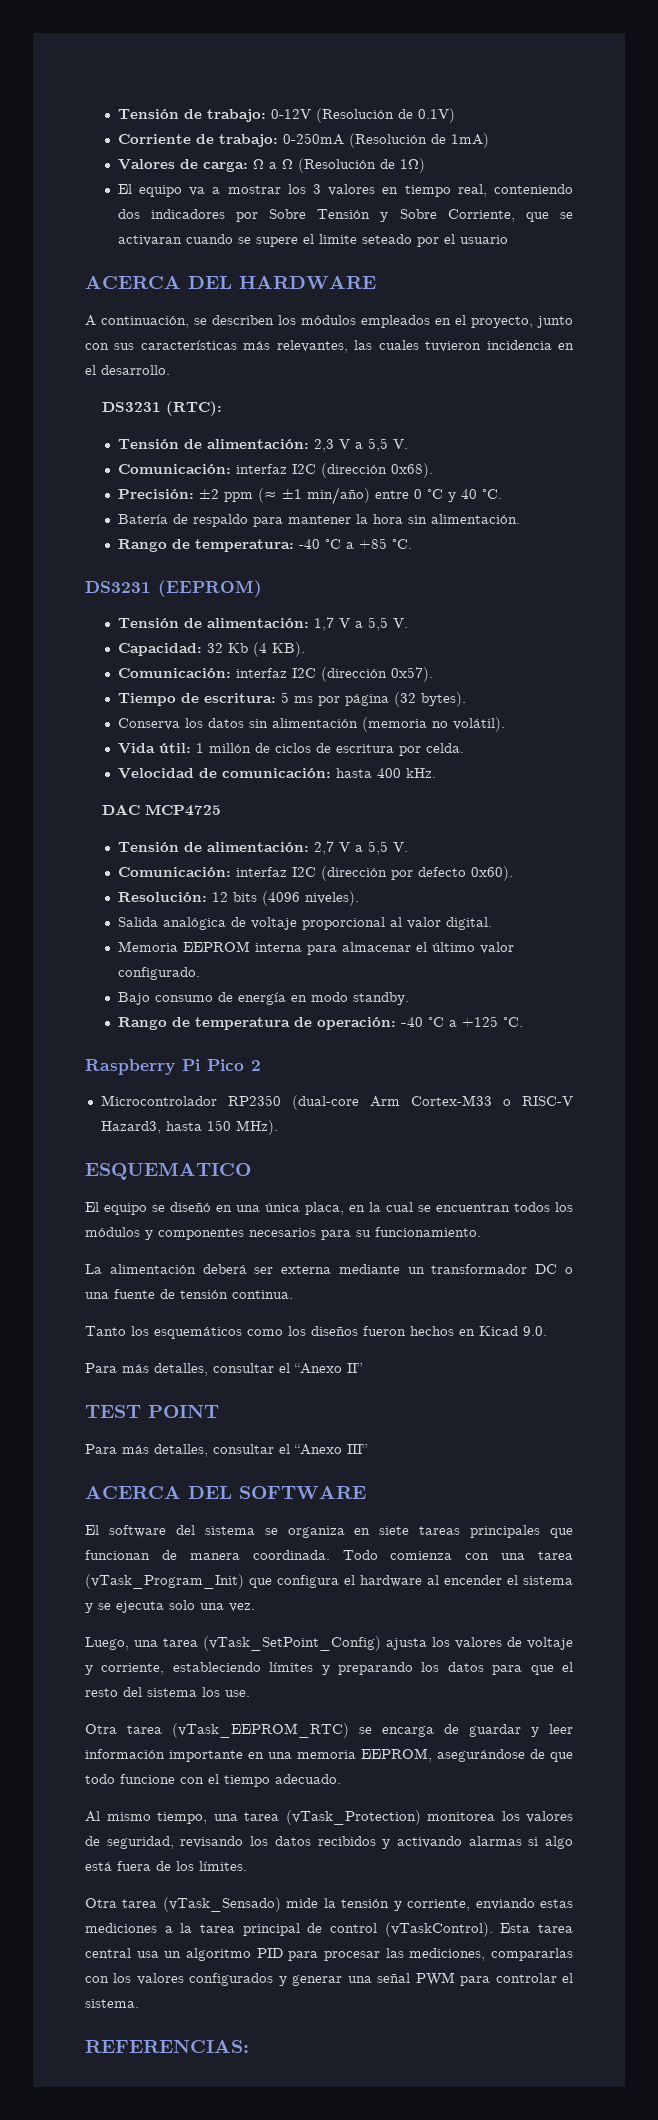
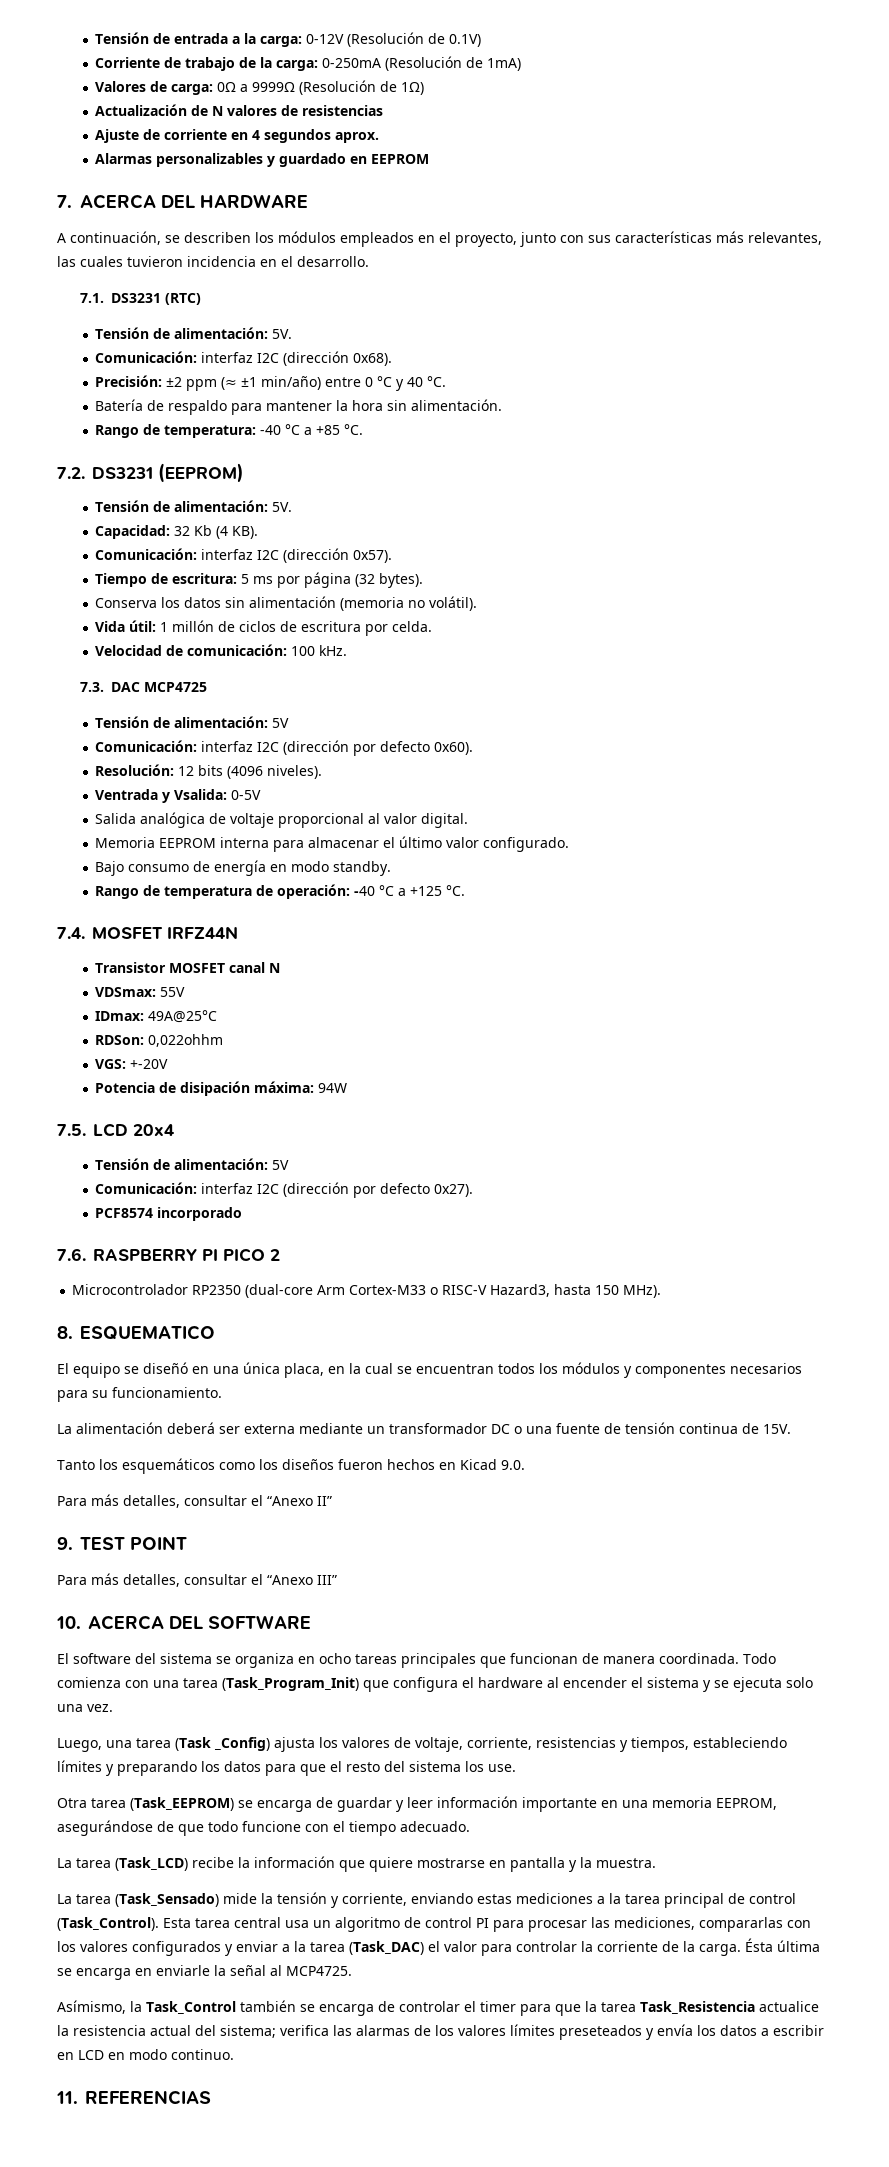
- Tensión de trabajo: 0-12V (Resolución de 0.1V)
+ Tensión de entrada a la carga: 0-12V (Resolución de 0.1V)
- Corriente de trabajo: 0-250mA (Resolución de 1mA)
+ Corriente de trabajo de la carga: 0-250mA (Resolución de 1mA)
- Valores de carga: Ω a Ω (Resolución de 1Ω)
+ Valores de carga: 0Ω a 9999Ω (Resolución de 1Ω)
- El equipo va a mostrar los 3 valores en tiempo real, conteniendo dos indicadores por Sobre Tensión y Sobre Corriente, que se activaran cuando se supere el limite seteado por el usuario
- ACERCA DEL HARDWARE
+ Actualización de N valores de resistencias
+ Ajuste de corriente en 4 segundos aprox.
+ Alarmas personalizables y guardado en EEPROM
+ 7. ACERCA DEL HARDWARE
- DS3231 (RTC):
- Tensión de alimentación: 2,3 V a 5,5 V.
+ 7.1. DS3231 (RTC)
+ Tensión de alimentación: 5V.
- DS3231 (EEPROM)
- Tensión de alimentación: 1,7 V a 5,5 V.
+ 7.2. DS3231 (EEPROM)
+ Tensión de alimentación: 5V.
- Velocidad de comunicación: hasta 400 kHz.
+ Velocidad de comunicación: 100 kHz.
- DAC MCP4725
- Tensión de alimentación: 2,7 V a 5,5 V.
+ 7.3. DAC MCP4725
+ Tensión de alimentación: 5V
+ Ventrada y Vsalida: 0-5V
- Raspberry Pi Pico 2
+ 7.4. MOSFET IRFZ44N
+ Transistor MOSFET canal N
+ VDSmax: 55V
+ IDmax: 49A@25°C
+ RDSon: 0,022ohhm
+ VGS: +-20V
+ Potencia de disipación máxima: 94W
+ 7.5. LCD 20x4
+ Tensión de alimentación: 5V
+ Comunicación: interfaz I2C (dirección por defecto 0x27).
+ PCF8574 incorporado
+ 7.6. RASPBERRY PI PICO 2
- ESQUEMATICO
+ 8. ESQUEMATICO
- La alimentación deberá ser externa mediante un transformador DC o una fuente de tensión continua.
+ La alimentación deberá ser externa mediante un transformador DC o una fuente de tensión continua de 15V.
- TEST POINT
+ 9. TEST POINT
- ACERCA DEL SOFTWARE
+ 10. ACERCA DEL SOFTWARE
- El software del sistema se organiza en siete tareas principales que funcionan de manera coordinada.
+ El software del sistema se organiza en ocho tareas principales que funcionan de manera coordinada.
- Todo comienza con una tarea (vTask_Program_Init) que configura el hardware al encender el sistema y se ejecuta solo una vez.
+ Todo comienza con una tarea (Task_Program_Init) que configura el hardware al encender el sistema y se ejecuta solo una vez.
- Luego, una tarea (vTask_SetPoint_Config) ajusta los valores de voltaje y corriente, estableciendo límites y preparando los datos para que el resto del sistema los use.
+ Luego, una tarea (Task _Config) ajusta los valores de voltaje, corriente, resistencias y tiempos, estableciendo límites y preparando los datos para que el resto del sistema los use.
- Otra tarea (vTask_EEPROM_RTC) se encarga de guardar y leer información importante en una memoria EEPROM, asegurándose de que todo funcione con el tiempo adecuado.
+ Otra tarea (Task_EEPROM) se encarga de guardar y leer información importante en una memoria EEPROM, asegurándose de que todo funcione con el tiempo adecuado.
- Al mismo tiempo, una tarea (vTask_Protection) monitorea los valores de seguridad, revisando los datos recibidos y activando alarmas si algo está fuera de los límites.
- Otra tarea (vTask_Sensado) mide la tensión y corriente, enviando estas mediciones a la tarea principal de control (vTaskControl).
+ La tarea (Task_LCD) recibe la información que quiere mostrarse en pantalla y la muestra.
+ La tarea (Task_Sensado) mide la tensión y corriente, enviando estas mediciones a la tarea principal de control (Task_Control).
- Esta tarea central usa un algoritmo PID para procesar las mediciones, compararlas con los valores configurados y generar una señal PWM para controlar el sistema.
- REFERENCIAS:
+ Esta tarea central usa un algoritmo de control PI para procesar las mediciones, compararlas con los valores configurados y enviar a la tarea (Task_DAC) el valor para controlar la corriente de la carga. Ésta última se encarga en enviarle la señal al MCP4725.
+ Asímismo, la Task_Control también se encarga de controlar el timer para que la tarea Task_Resistencia actualice la resistencia actual del sistema; verifica las alarmas de los valores límites preseteados y envía los datos a escribir en LCD en modo continuo.
+ 11. REFERENCIAS

